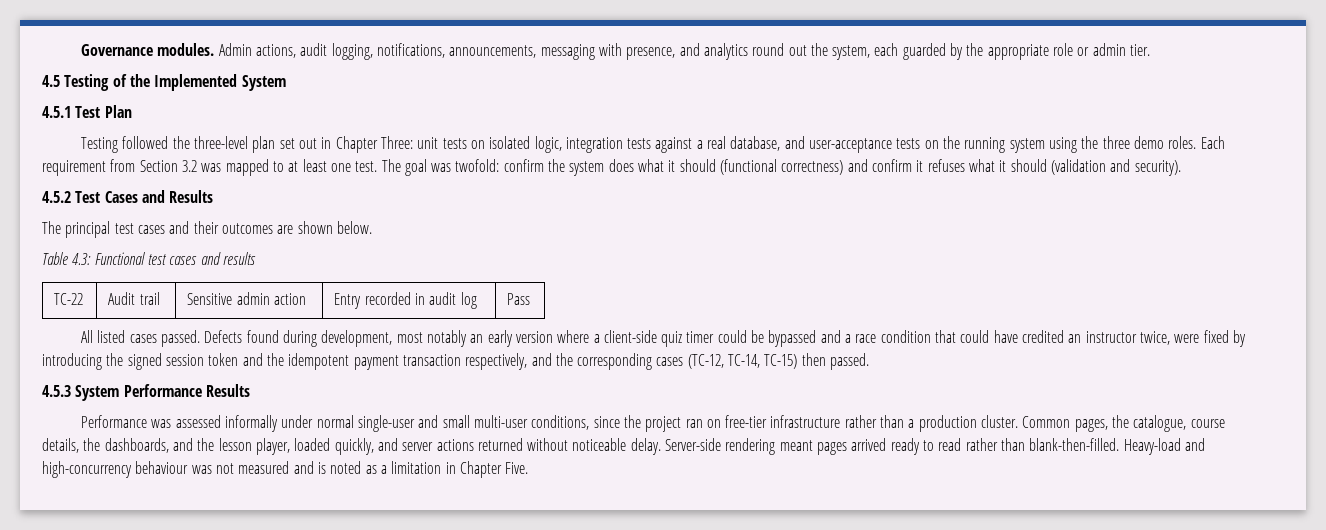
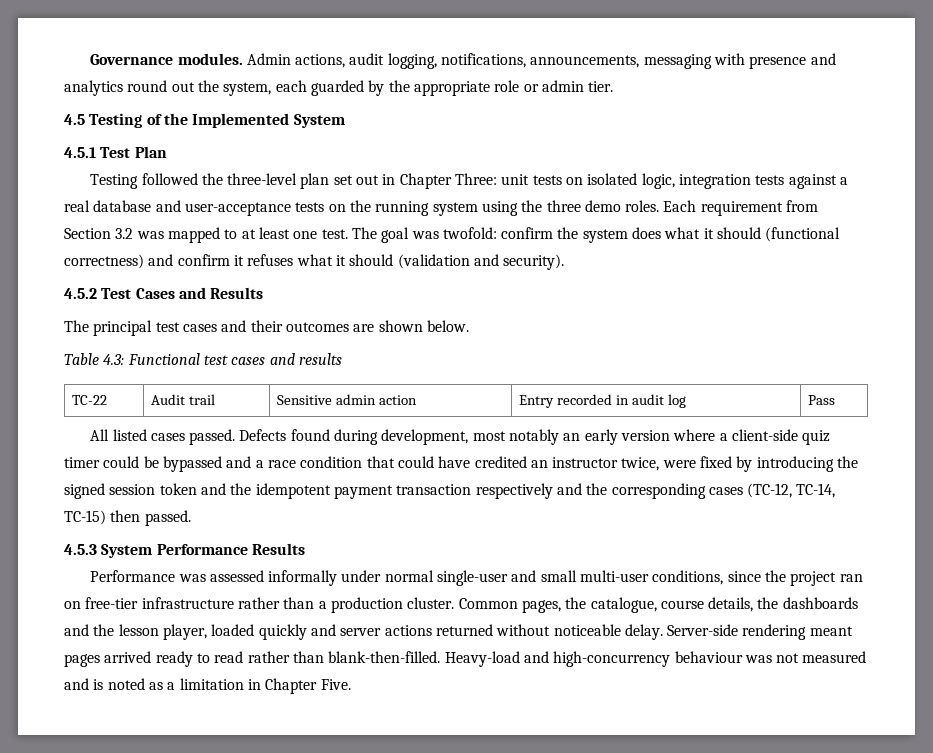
- Admin actions, audit logging, notifications, announcements, messaging with presence, and analytics round out the system, each guarded by the appropriate role or admin tier.
+ Admin actions, audit logging, notifications, announcements, messaging with presence and analytics round out the system, each guarded by the appropriate role or admin tier.
- Testing followed the three-level plan set out in Chapter Three: unit tests on isolated logic, integration tests against a real database, and user-acceptance tests on the running system using the three demo roles.
+ Testing followed the three-level plan set out in Chapter Three: unit tests on isolated logic, integration tests against a real database and user-acceptance tests on the running system using the three demo roles.
- Defects found during development, most notably an early version where a client-side quiz timer could be bypassed and a race condition that could have credited an instructor twice, were fixed by introducing the signed session token and the idempotent payment transaction respectively, and the corresponding cases (TC-12, TC-14, TC-15) then passed.
+ Defects found during development, most notably an early version where a client-side quiz timer could be bypassed and a race condition that could have credited an instructor twice, were fixed by introducing the signed session token and the idempotent payment transaction respectively and the corresponding cases (TC-12, TC-14, TC-15) then passed.
- Common pages, the catalogue, course details, the dashboards, and the lesson player, loaded quickly, and server actions returned without noticeable delay.
+ Common pages, the catalogue, course details, the dashboards and the lesson player, loaded quickly and server actions returned without noticeable delay.

